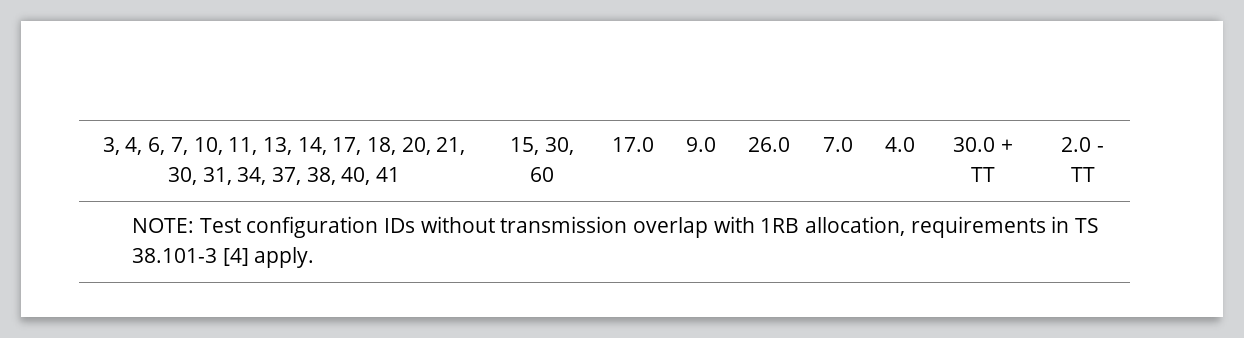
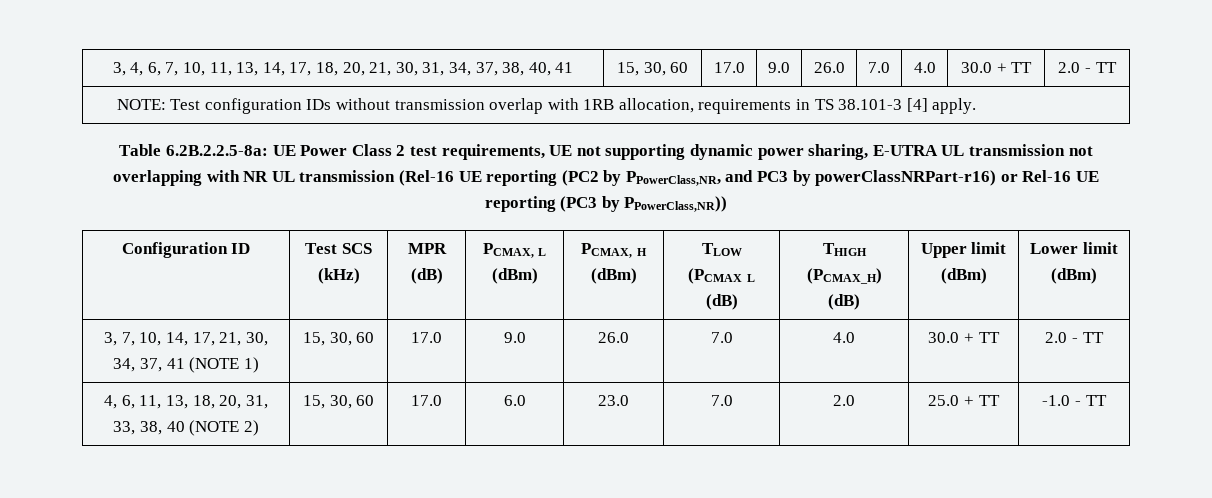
+ Table 6.2B.2.2.5-8a: UE Power Class 2 test requirements, UE not supporting dynamic power sharing, E-UTRA UL transmission not overlapping with NR UL transmission (Rel-16 UE reporting (PC2 by PPowerClass,NR, and PC3 by powerClassNRPart-r16) or Rel-16 UE reporting (PC3 by PPowerClass,NR))
+ Configuration ID | Test SCS (kHz) | MPR (dB) | PCMAX, L (dBm) | PCMAX, H (dBm) | TLOW (PCMAX L (dB) | THIGH (PCMAX_H) (dB) | Upper limit (dBm) | Lower limit (dBm)
+ 3, 7, 10, 14, 17, 21, 30, 34, 37, 41 (NOTE 1) | 15, 30, 60 | 17.0 | 9.0 | 26.0 | 7.0 | 4.0 | 30.0 + TT | 2.0 - TT
+ 4, 6, 11, 13, 18, 20, 31, 33, 38, 40 (NOTE 2) | 15, 30, 60 | 17.0 | 6.0 | 23.0 | 7.0 | 2.0 | 25.0 + TT | -1.0 - TT

